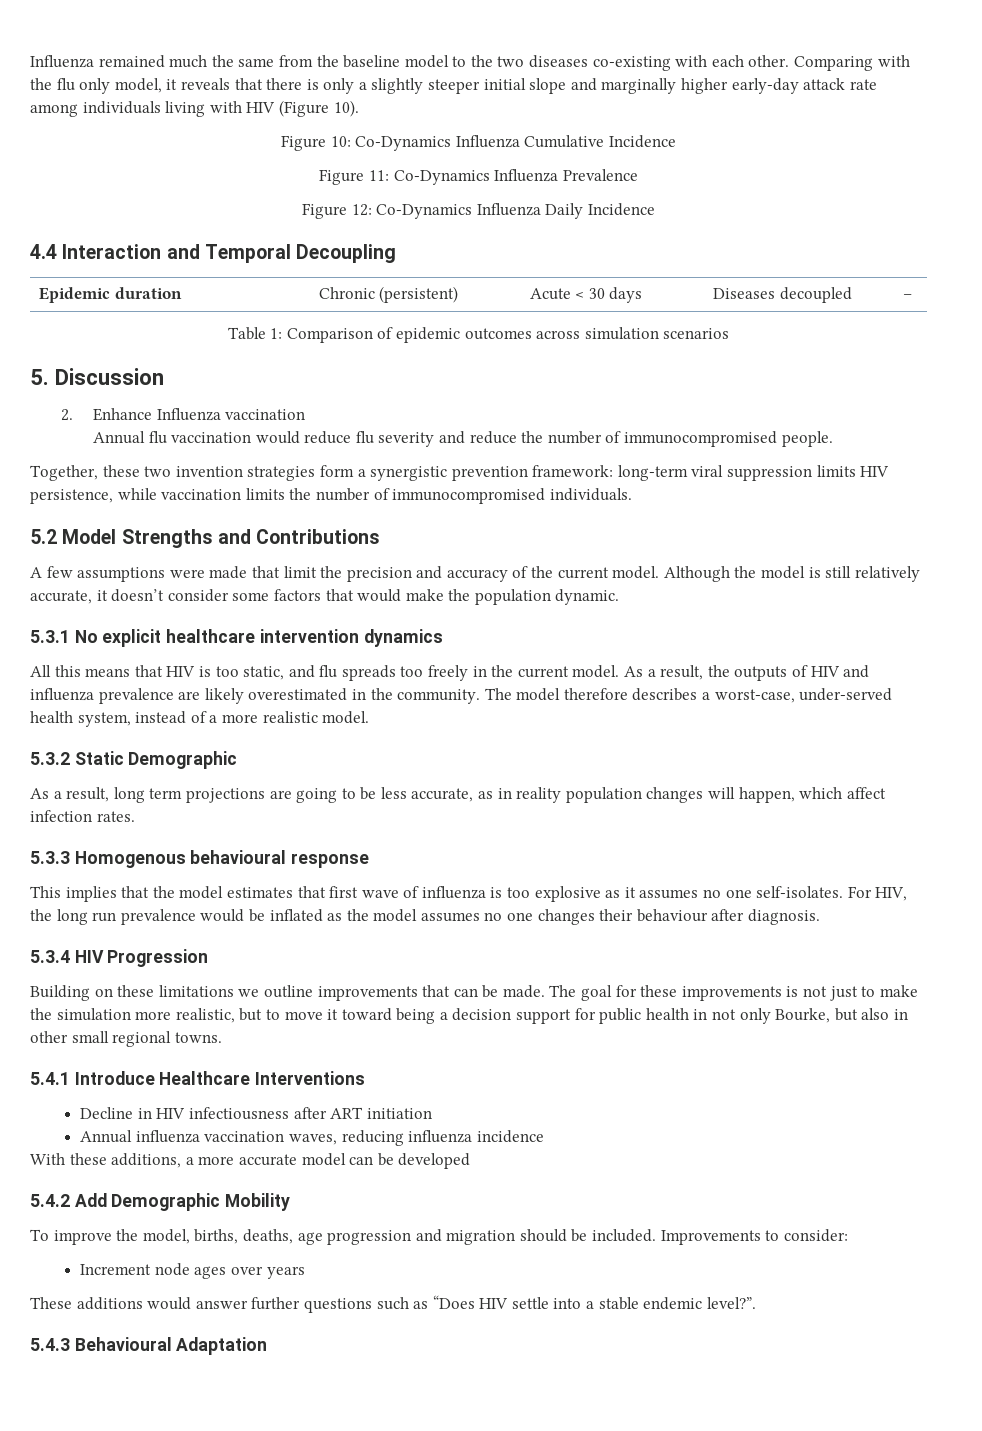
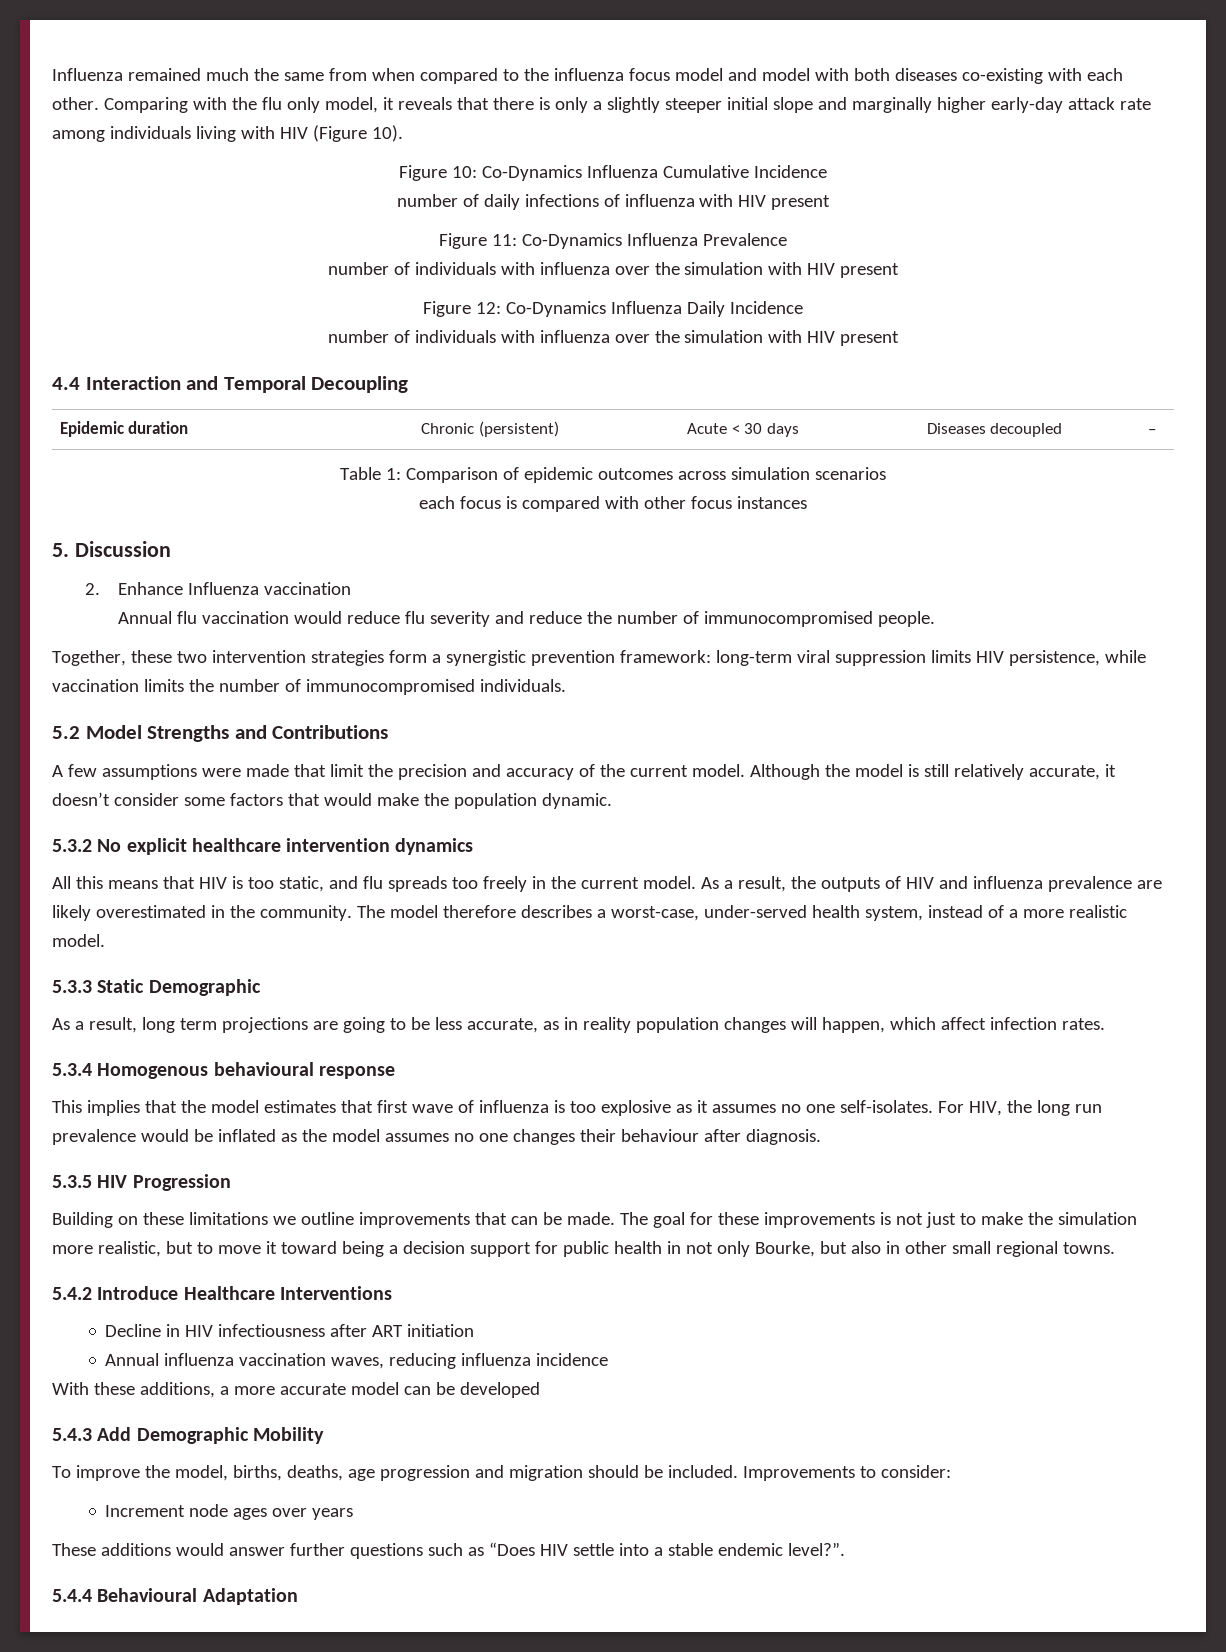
- Influenza remained much the same from the baseline model to the two diseases co-existing with each other.
+ Influenza remained much the same from when compared to the influenza focus model and model with both diseases co-existing with each other.
+ number of daily infections of influenza with HIV present
  Figure 11: Co-Dynamics Influenza Prevalence
+ number of individuals with influenza over the simulation with HIV present
  Figure 12: Co-Dynamics Influenza Daily Incidence
+ number of individuals with influenza over the simulation with HIV present
+ each focus is compared with other focus instances
- Together, these two invention strategies form a synergistic prevention framework: long-term viral suppression limits HIV persistence, while vaccination limits the number of immunocompromised individuals.
+ Together, these two intervention strategies form a synergistic prevention framework: long-term viral suppression limits HIV persistence, while vaccination limits the number of immunocompromised individuals.
- 5.3.1 No explicit healthcare intervention dynamics
+ 5.3.2 No explicit healthcare intervention dynamics
- 5.3.2 Static Demographic
+ 5.3.3 Static Demographic
- 5.3.3 Homogenous behavioural response
+ 5.3.4 Homogenous behavioural response
- 5.3.4 HIV Progression
+ 5.3.5 HIV Progression
- 5.4.1 Introduce Healthcare Interventions
+ 5.4.2 Introduce Healthcare Interventions
- 5.4.2 Add Demographic Mobility
+ 5.4.3 Add Demographic Mobility
- 5.4.3 Behavioural Adaptation
+ 5.4.4 Behavioural Adaptation

